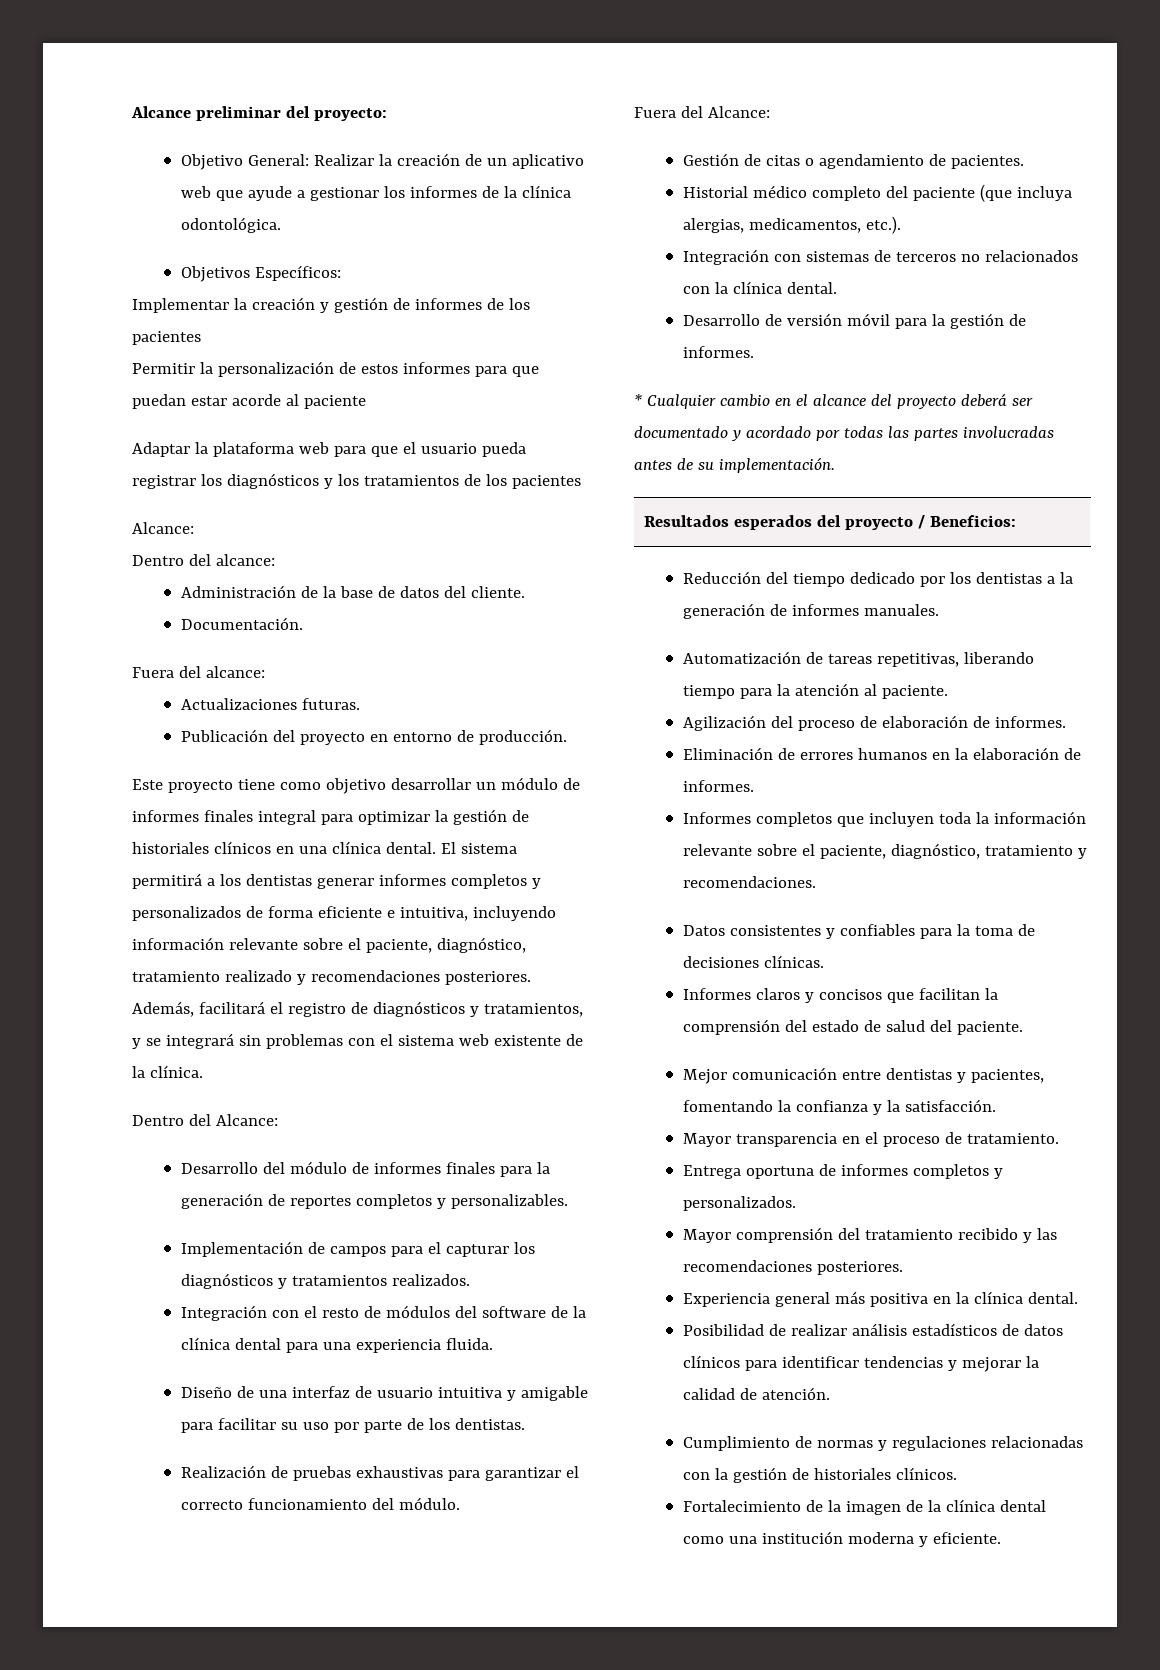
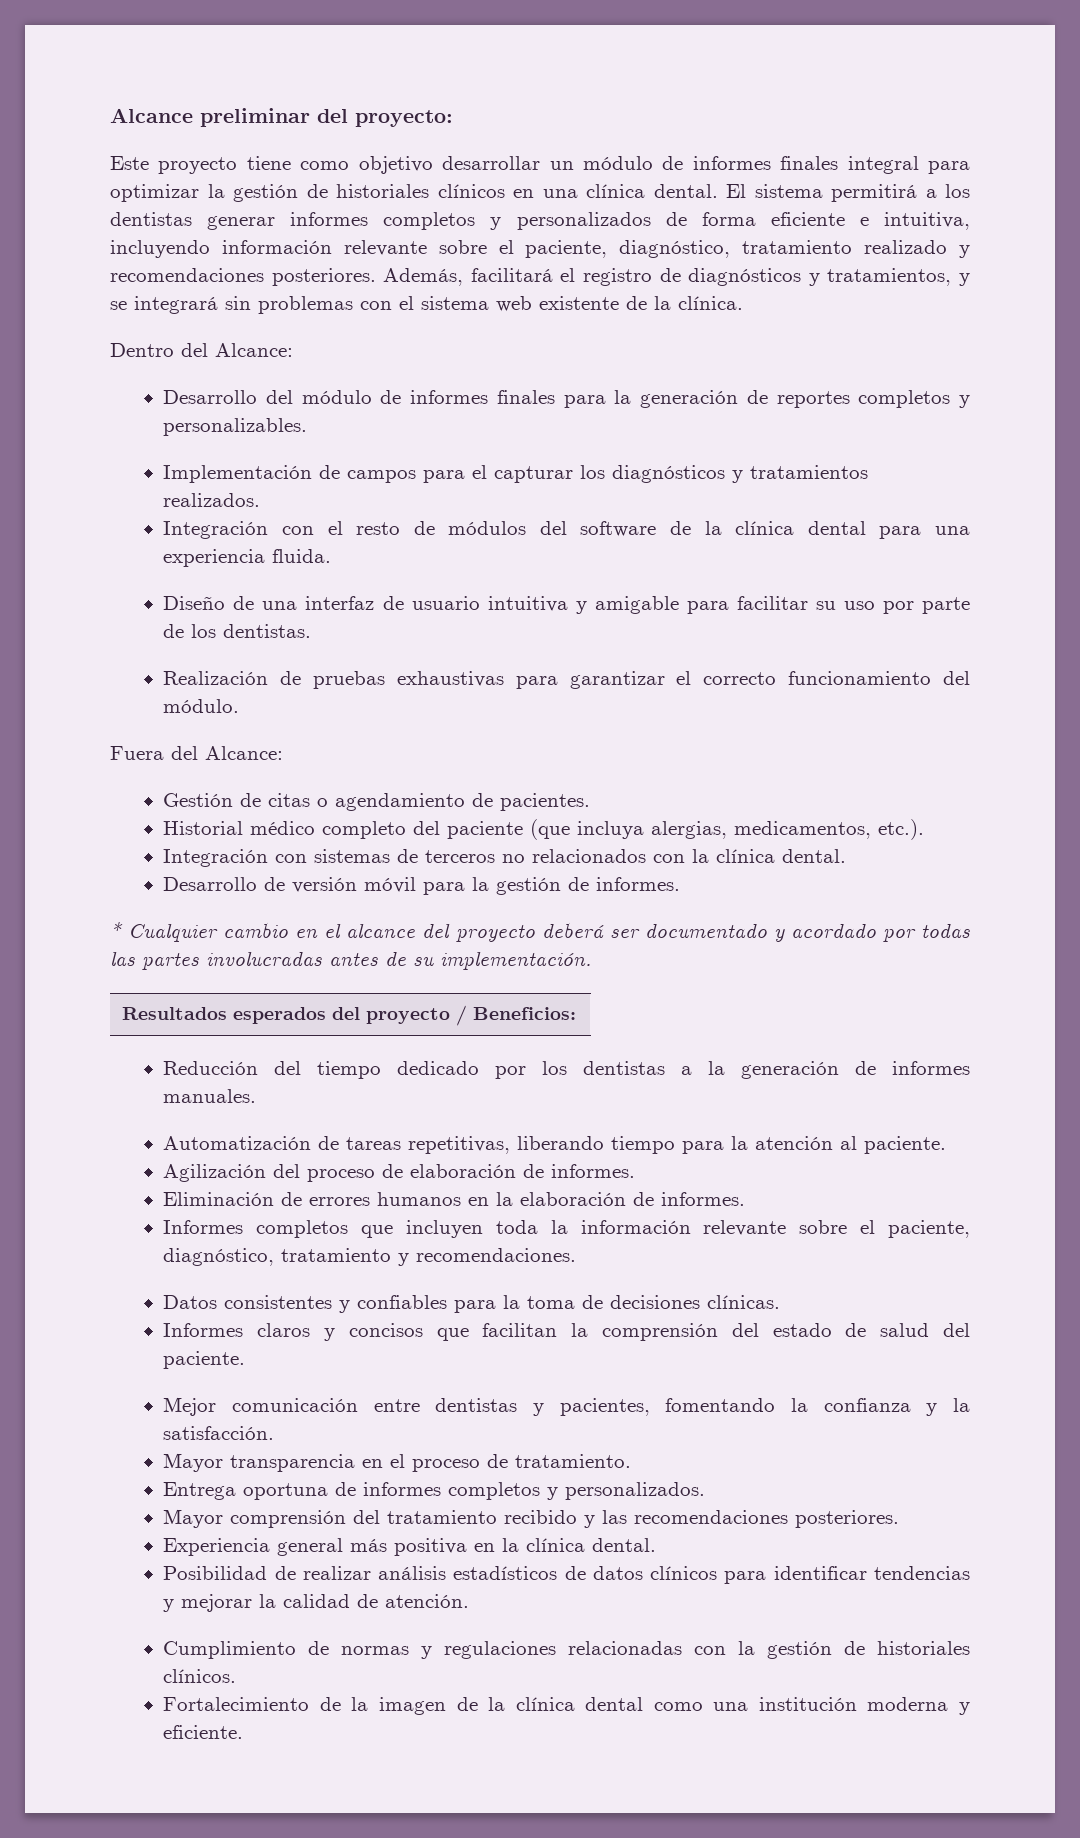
- Objetivo General: Realizar la creación de un aplicativo web que ayude a gestionar los informes de la clínica odontológica.
- Objetivos Específicos:
- Implementar la creación y gestión de informes de los pacientes
- Permitir la personalización de estos informes para que puedan estar acorde al paciente
- Adaptar la plataforma web para que el usuario pueda registrar los diagnósticos y los tratamientos de los pacientes
- Alcance:
- Dentro del alcance:
- Administración de la base de datos del cliente.
- Documentación.
- Fuera del alcance:
- Actualizaciones futuras.
- Publicación del proyecto en entorno de producción.

